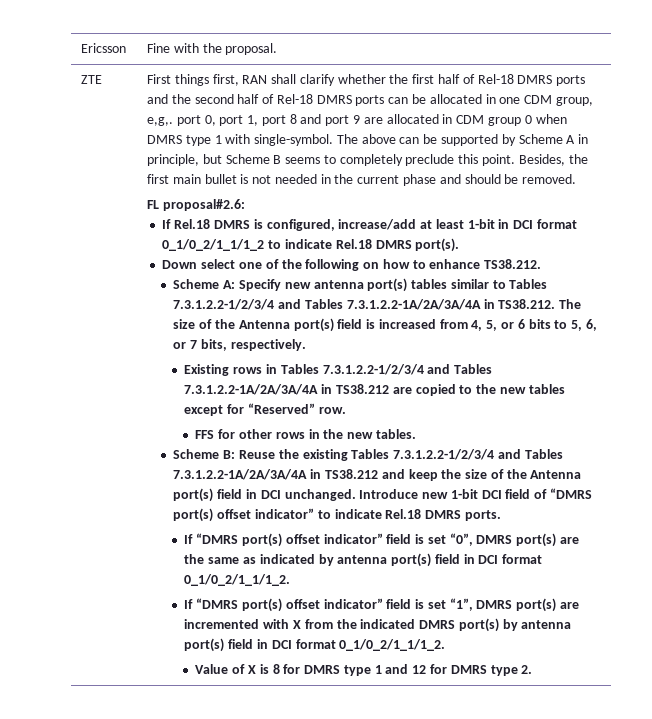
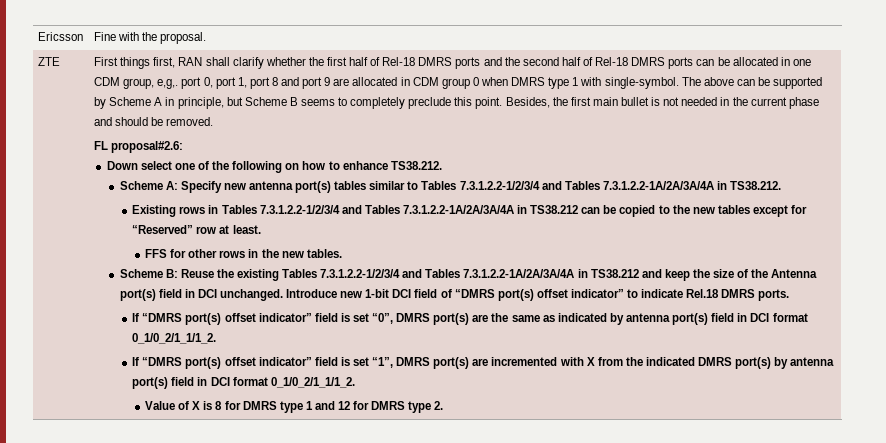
- If Rel.18 DMRS is configured, increase/add at least 1-bit in DCI format 0_1/0_2/1_1/1_2 to indicate Rel.18 DMRS port(s).
- Scheme A: Specify new antenna port(s) tables similar to Tables 7.3.1.2.2-1/2/3/4 and Tables 7.3.1.2.2-1A/2A/3A/4A in TS38.212. The size of the Antenna port(s) field is increased from 4, 5, or 6 bits to 5, 6, or 7 bits, respectively.
+ Scheme A: Specify new antenna port(s) tables similar to Tables 7.3.1.2.2-1/2/3/4 and Tables 7.3.1.2.2-1A/2A/3A/4A in TS38.212.
- Existing rows in Tables 7.3.1.2.2-1/2/3/4 and Tables 7.3.1.2.2-1A/2A/3A/4A in TS38.212 are copied to the new tables except for “Reserved” row.
+ Existing rows in Tables 7.3.1.2.2-1/2/3/4 and Tables 7.3.1.2.2-1A/2A/3A/4A in TS38.212 can be copied to the new tables except for “Reserved” row at least.

